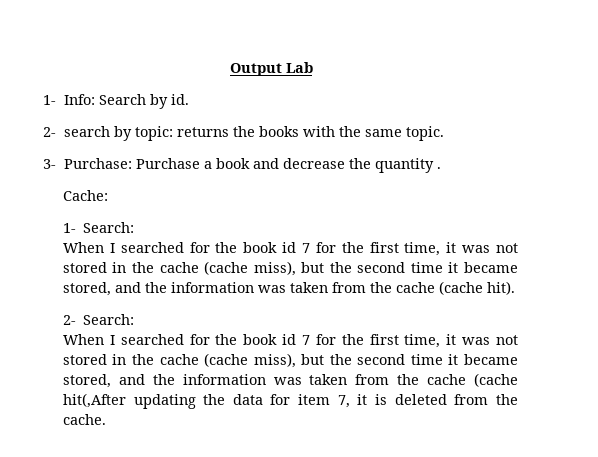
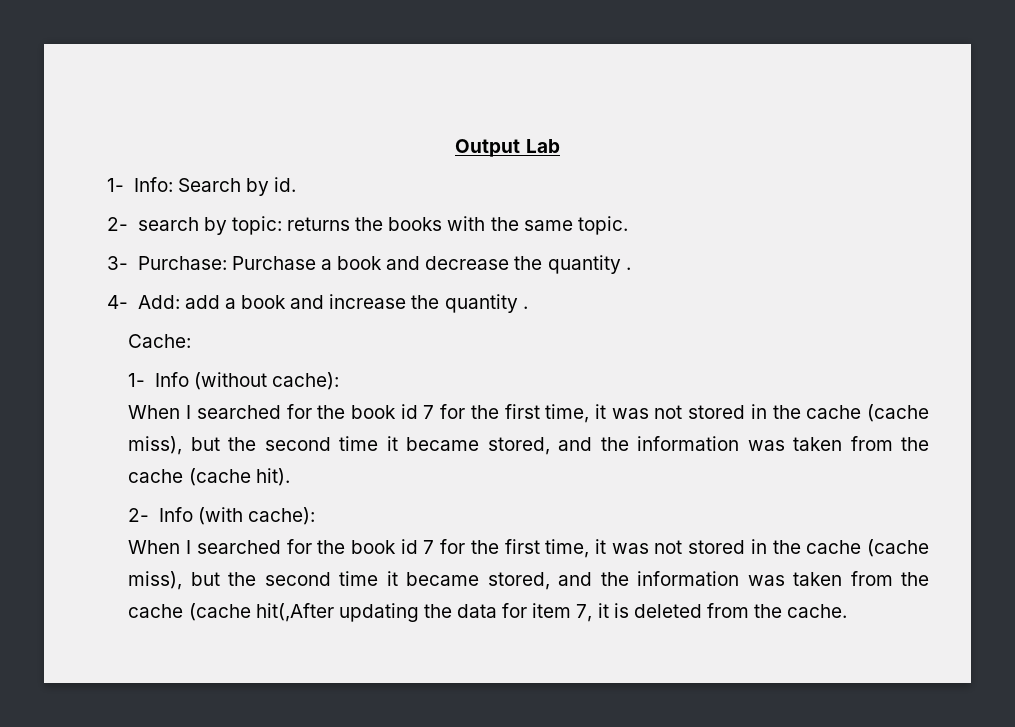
+ 4- Add: add a book and increase the quantity .
- 1- Search:
+ 1- Info (without cache):
- 2- Search:
+ 2- Info (with cache):

